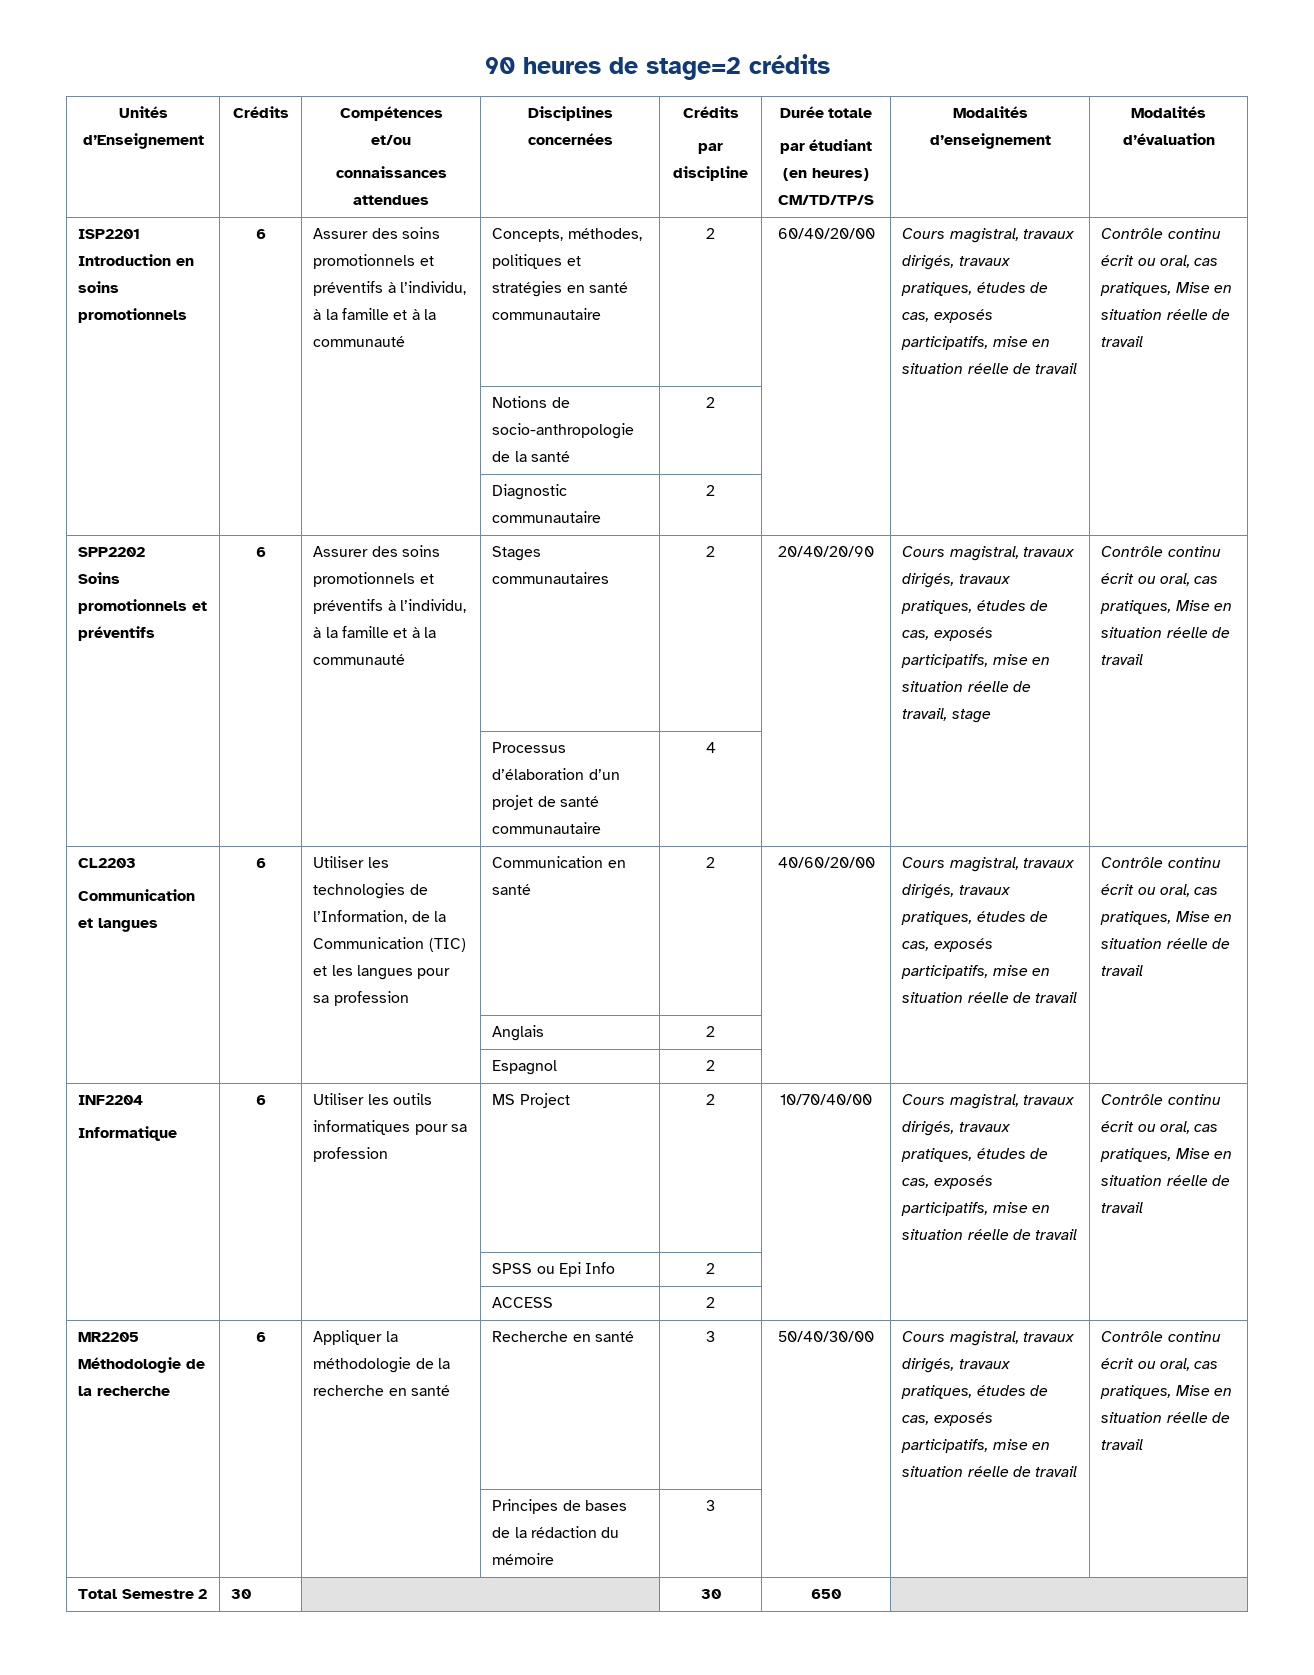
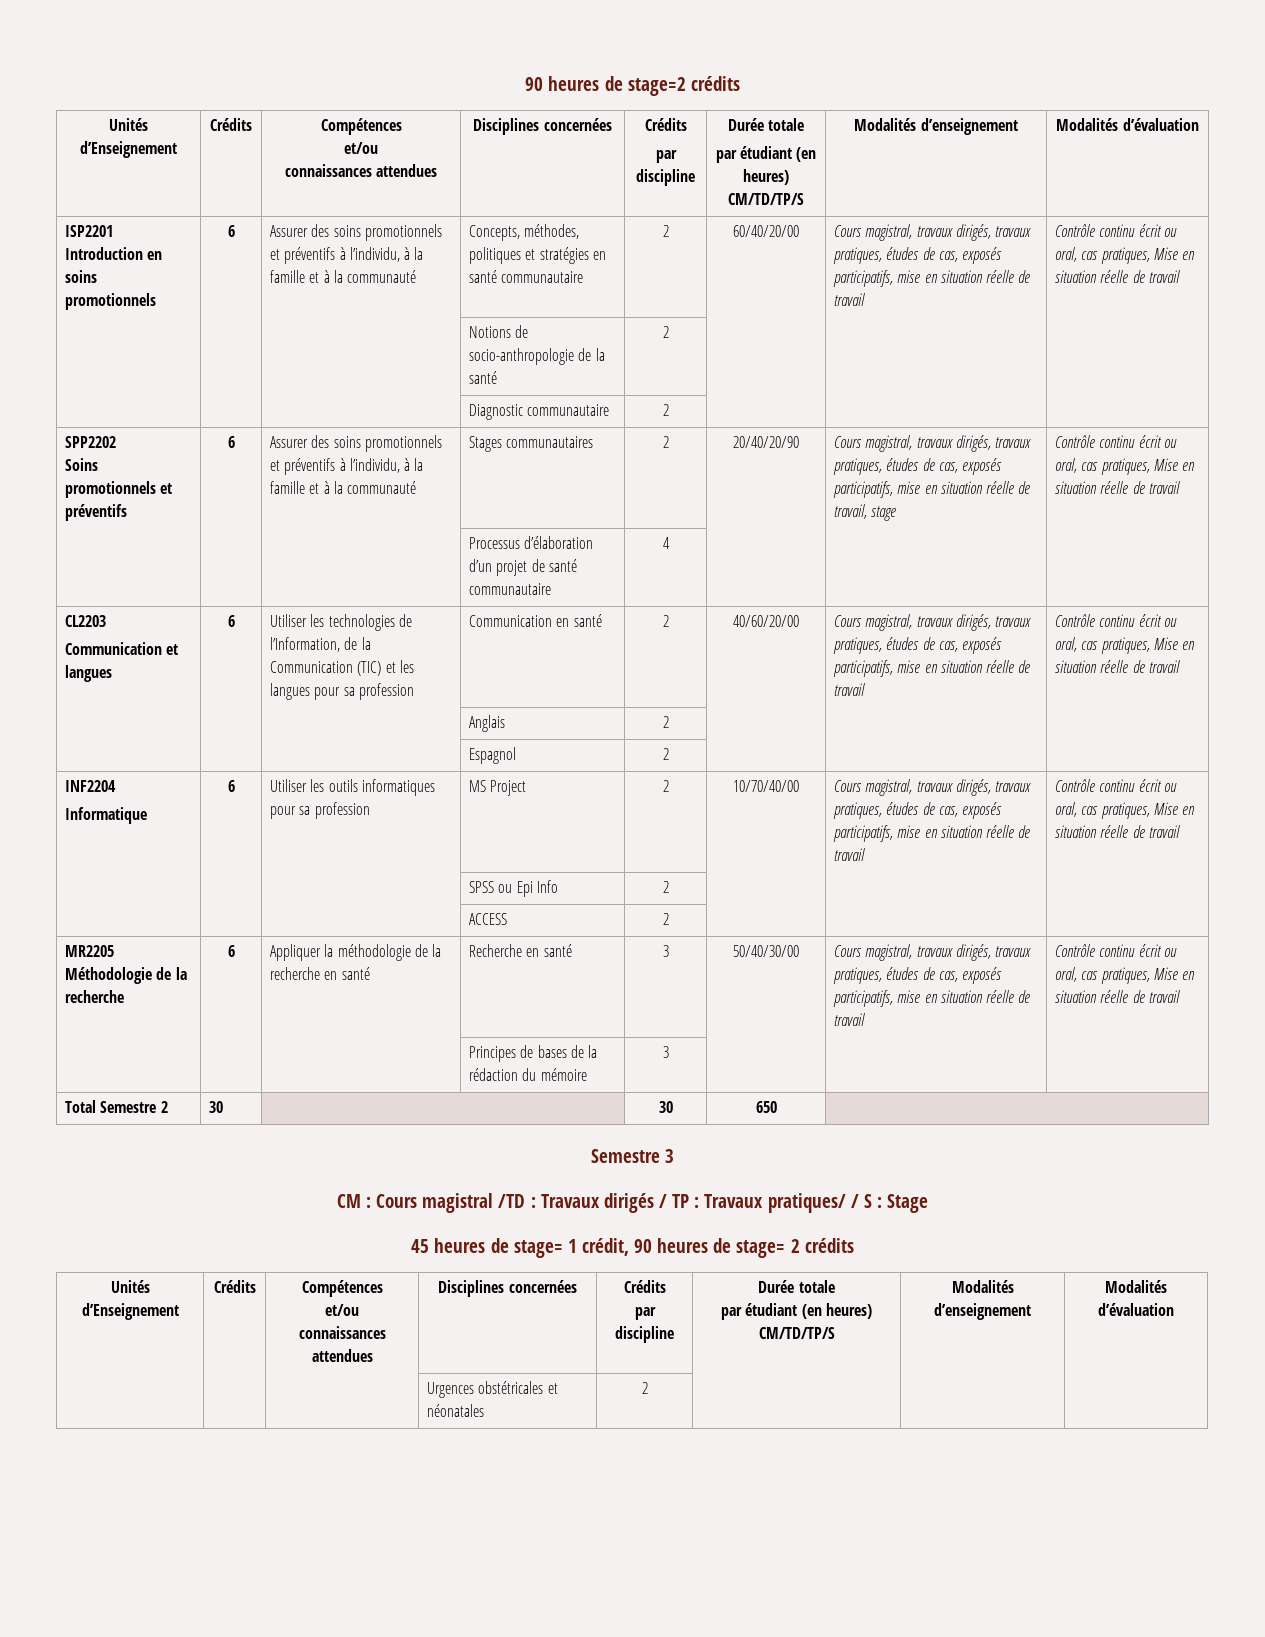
+ Semestre 3
+ CM : Cours magistral /TD : Travaux dirigés / TP : Travaux pratiques/ / S : Stage
+ 45 heures de stage= 1 crédit, 90 heures de stage= 2 crédits
+ Unités d’Enseignement | Crédits | Compétences
+ et/ou
+ connaissances attendues | Disciplines concernées | Crédits
+ par discipline | Durée totale
+ par étudiant (en heures) CM/TD/TP/S | Modalités d’enseignement | Modalités d’évaluation
+ | | | Urgences obstétricales et néonatales | 2 | | |

